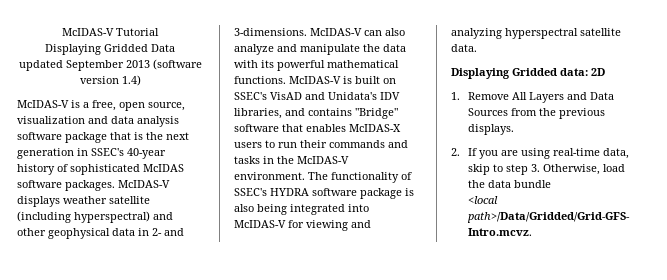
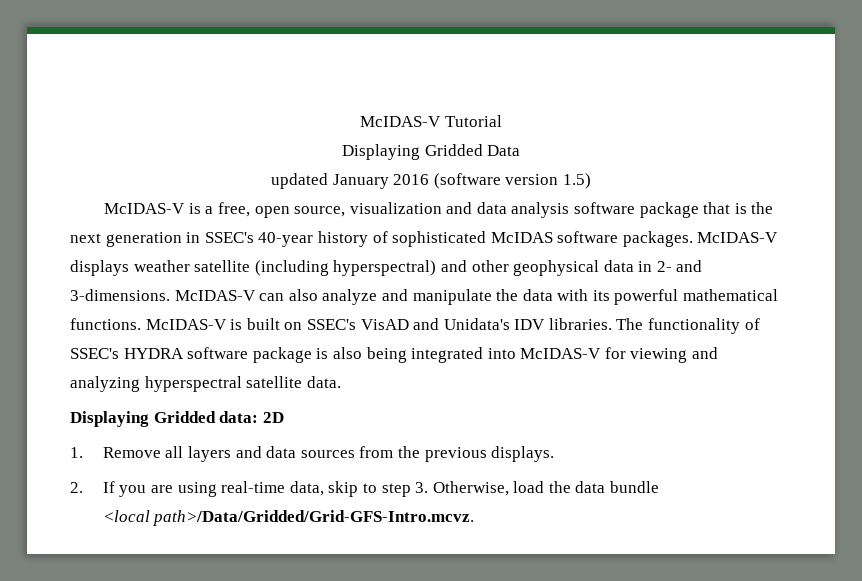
- updated September 2013 (software version 1.4)
+ updated January 2016 (software version 1.5)
- McIDAS-V is built on SSEC's VisAD and Unidata's IDV libraries, and contains "Bridge" software that enables McIDAS-X users to run their commands and tasks in the McIDAS-V environment.
+ McIDAS-V is built on SSEC's VisAD and Unidata's IDV libraries.
- 1. Remove All Layers and Data Sources from the previous displays.
+ 1. Remove all layers and data sources from the previous displays.

